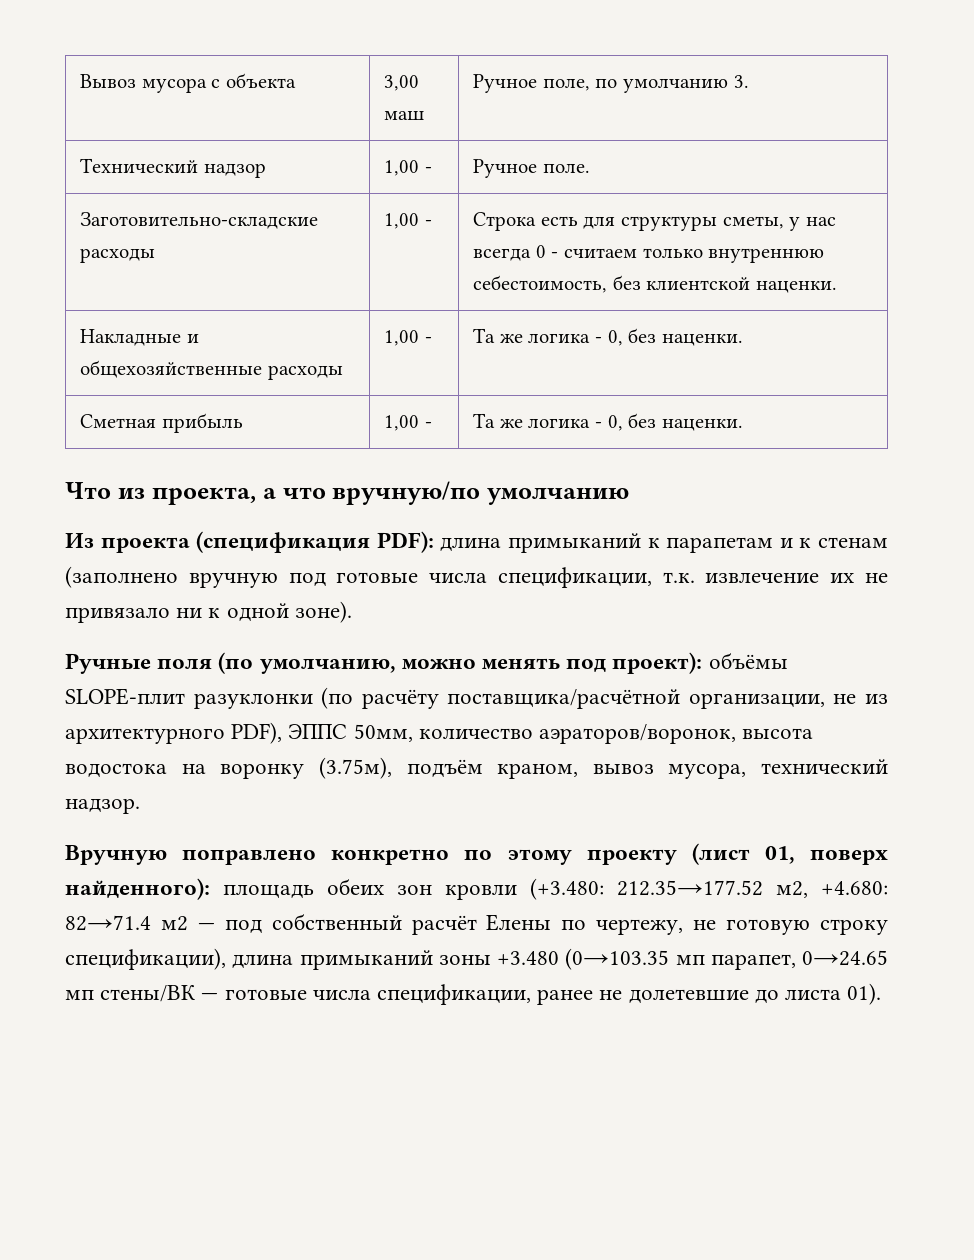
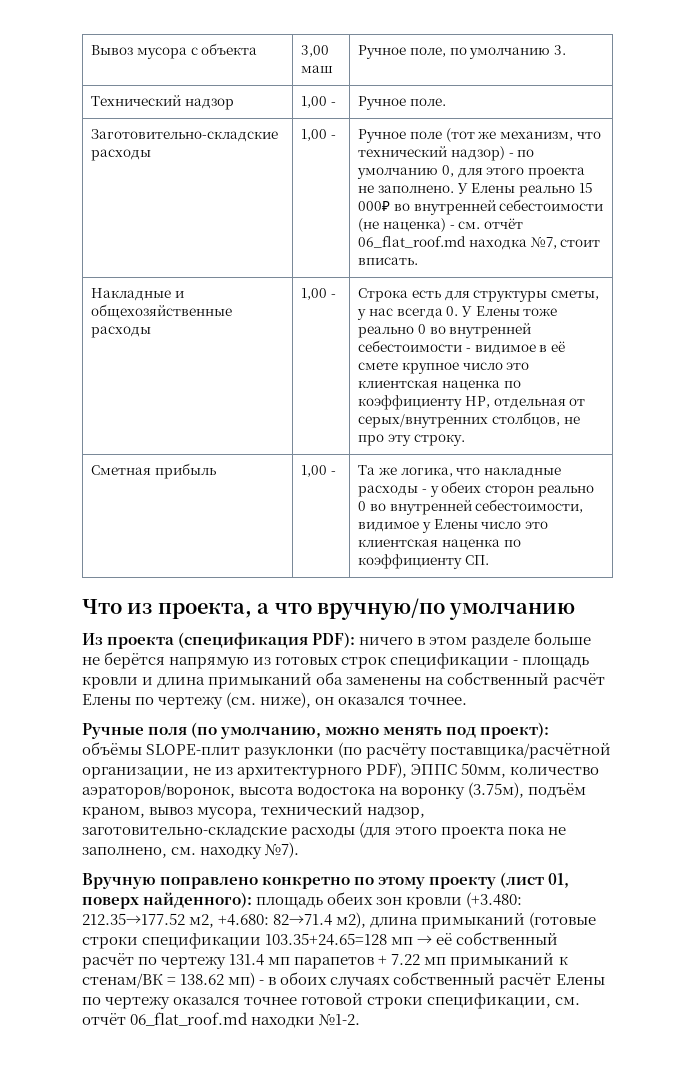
- Заготовительно-складские расходы | 1,00 - | Строка есть для структуры сметы, у нас всегда 0 - считаем только внутреннюю себестоимость, без клиентской наценки.
+ Заготовительно-складские расходы | 1,00 - | Ручное поле (тот же механизм, что технический надзор) - по умолчанию 0, для этого проекта не заполнено. У Елены реально 15 000₽ во внутренней себестоимости (не наценка) - см. отчёт 06_flat_roof.md находка №7, стоит вписать.
- Накладные и общехозяйственные расходы | 1,00 - | Та же логика - 0, без наценки.
+ Накладные и общехозяйственные расходы | 1,00 - | Строка есть для структуры сметы, у нас всегда 0. У Елены тоже реально 0 во внутренней себестоимости - видимое в её смете крупное число это клиентская наценка по коэффициенту НР, отдельная от серых/внутренних столбцов, не про эту строку.
- Сметная прибыль | 1,00 - | Та же логика - 0, без наценки.
+ Сметная прибыль | 1,00 - | Та же логика, что накладные расходы - у обеих сторон реально 0 во внутренней себестоимости, видимое у Елены число это клиентская наценка по коэффициенту СП.
- Из проекта (спецификация PDF): длина примыканий к парапетам и к стенам (заполнено вручную под готовые числа спецификации, т.к. извлечение их не привязало ни к одной зоне).
+ Из проекта (спецификация PDF): ничего в этом разделе больше не берётся напрямую из готовых строк спецификации - площадь кровли и длина примыканий оба заменены на собственный расчёт Елены по чертежу (см. ниже), он оказался точнее.
- Ручные поля (по умолчанию, можно менять под проект): объёмы SLOPE-плит разуклонки (по расчёту поставщика/расчётной организации, не из архитектурного PDF), ЭППС 50мм, количество аэраторов/воронок, высота водостока на воронку (3.75м), подъём краном, вывоз мусора, технический надзор.
+ Ручные поля (по умолчанию, можно менять под проект): объёмы SLOPE-плит разуклонки (по расчёту поставщика/расчётной организации, не из архитектурного PDF), ЭППС 50мм, количество аэраторов/воронок, высота водостока на воронку (3.75м), подъём краном, вывоз мусора, технический надзор, заготовительно-складские расходы (для этого проекта пока не заполнено, см. находку №7).
- Вручную поправлено конкретно по этому проекту (лист 01, поверх найденного): площадь обеих зон кровли (+3.480: 212.35→177.52 м2, +4.680: 82→71.4 м2 — под собственный расчёт Елены по чертежу, не готовую строку спецификации), длина примыканий зоны +3.480 (0→103.35 мп парапет, 0→24.65 мп стены/ВК — готовые числа спецификации, ранее не долетевшие до листа 01).
+ Вручную поправлено конкретно по этому проекту (лист 01, поверх найденного): площадь обеих зон кровли (+3.480: 212.35→177.52 м2, +4.680: 82→71.4 м2), длина примыканий (готовые строки спецификации 103.35+24.65=128 мп → её собственный расчёт по чертежу 131.4 мп парапетов + 7.22 мп примыканий к стенам/ВК = 138.62 мп) - в обоих случаях собственный расчёт Елены по чертежу оказался точнее готовой строки спецификации, см. отчёт 06_flat_roof.md находки №1-2.

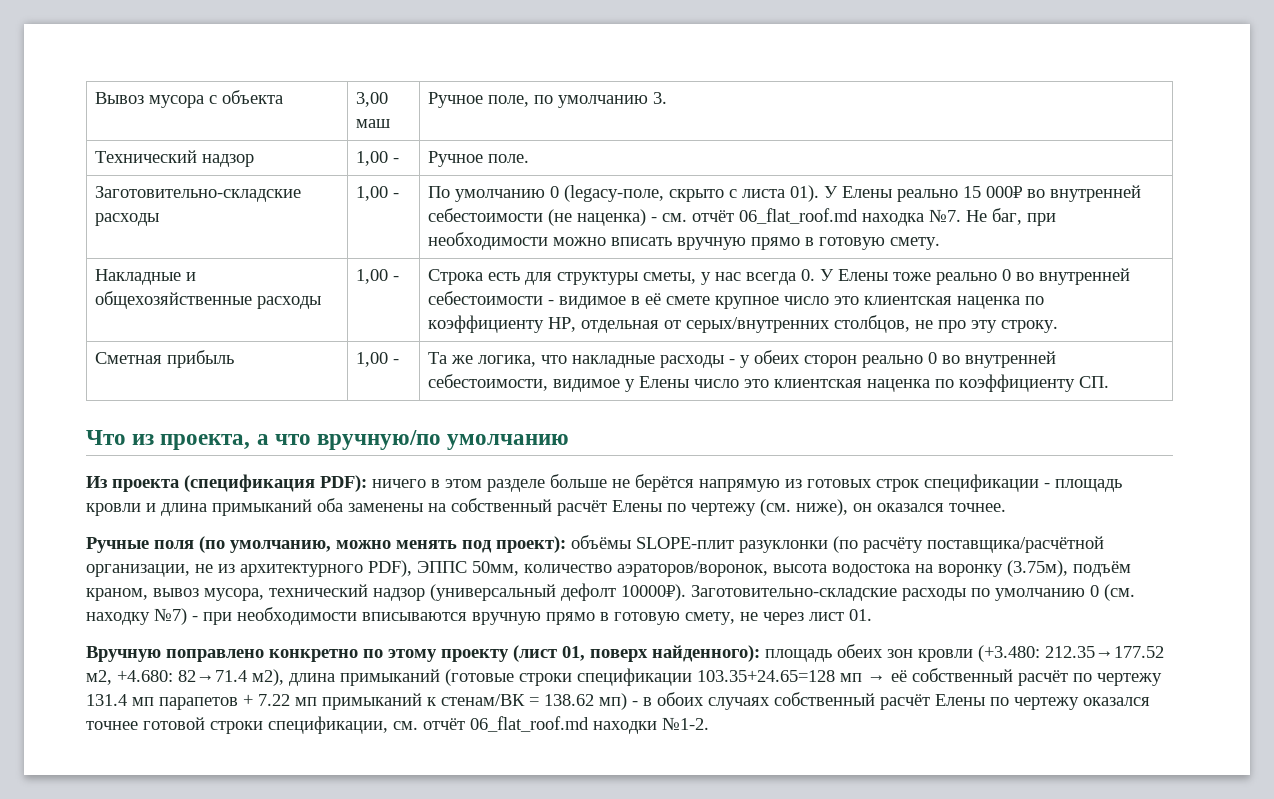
- Заготовительно-складские расходы | 1,00 - | Ручное поле (тот же механизм, что технический надзор) - по умолчанию 0, для этого проекта не заполнено. У Елены реально 15 000₽ во внутренней себестоимости (не наценка) - см. отчёт 06_flat_roof.md находка №7, стоит вписать.
+ Заготовительно-складские расходы | 1,00 - | По умолчанию 0 (legacy-поле, скрыто с листа 01). У Елены реально 15 000₽ во внутренней себестоимости (не наценка) - см. отчёт 06_flat_roof.md находка №7. Не баг, при необходимости можно вписать вручную прямо в готовую смету.
- Ручные поля (по умолчанию, можно менять под проект): объёмы SLOPE-плит разуклонки (по расчёту поставщика/расчётной организации, не из архитектурного PDF), ЭППС 50мм, количество аэраторов/воронок, высота водостока на воронку (3.75м), подъём краном, вывоз мусора, технический надзор, заготовительно-складские расходы (для этого проекта пока не заполнено, см. находку №7).
+ Ручные поля (по умолчанию, можно менять под проект): объёмы SLOPE-плит разуклонки (по расчёту поставщика/расчётной организации, не из архитектурного PDF), ЭППС 50мм, количество аэраторов/воронок, высота водостока на воронку (3.75м), подъём краном, вывоз мусора, технический надзор (универсальный дефолт 10000₽). Заготовительно-складские расходы по умолчанию 0 (см. находку №7) - при необходимости вписываются вручную прямо в готовую смету, не через лист 01.

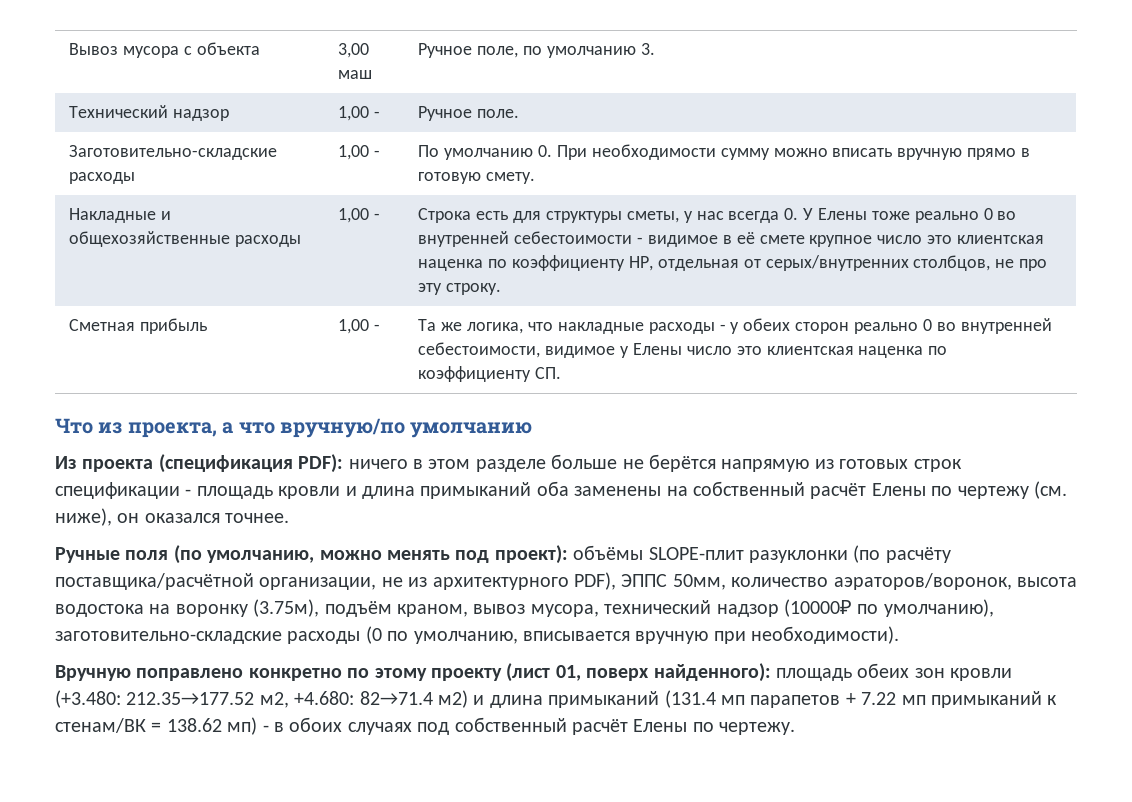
- Заготовительно-складские расходы | 1,00 - | По умолчанию 0 (legacy-поле, скрыто с листа 01). У Елены реально 15 000₽ во внутренней себестоимости (не наценка) - см. отчёт 06_flat_roof.md находка №7. Не баг, при необходимости можно вписать вручную прямо в готовую смету.
+ Заготовительно-складские расходы | 1,00 - | По умолчанию 0. При необходимости сумму можно вписать вручную прямо в готовую смету.
- Ручные поля (по умолчанию, можно менять под проект): объёмы SLOPE-плит разуклонки (по расчёту поставщика/расчётной организации, не из архитектурного PDF), ЭППС 50мм, количество аэраторов/воронок, высота водостока на воронку (3.75м), подъём краном, вывоз мусора, технический надзор (универсальный дефолт 10000₽). Заготовительно-складские расходы по умолчанию 0 (см. находку №7) - при необходимости вписываются вручную прямо в готовую смету, не через лист 01.
+ Ручные поля (по умолчанию, можно менять под проект): объёмы SLOPE-плит разуклонки (по расчёту поставщика/расчётной организации, не из архитектурного PDF), ЭППС 50мм, количество аэраторов/воронок, высота водостока на воронку (3.75м), подъём краном, вывоз мусора, технический надзор (10000₽ по умолчанию), заготовительно-складские расходы (0 по умолчанию, вписывается вручную при необходимости).
- Вручную поправлено конкретно по этому проекту (лист 01, поверх найденного): площадь обеих зон кровли (+3.480: 212.35→177.52 м2, +4.680: 82→71.4 м2), длина примыканий (готовые строки спецификации 103.35+24.65=128 мп → её собственный расчёт по чертежу 131.4 мп парапетов + 7.22 мп примыканий к стенам/ВК = 138.62 мп) - в обоих случаях собственный расчёт Елены по чертежу оказался точнее готовой строки спецификации, см. отчёт 06_flat_roof.md находки №1-2.
+ Вручную поправлено конкретно по этому проекту (лист 01, поверх найденного): площадь обеих зон кровли (+3.480: 212.35→177.52 м2, +4.680: 82→71.4 м2) и длина примыканий (131.4 мп парапетов + 7.22 мп примыканий к стенам/ВК = 138.62 мп) - в обоих случаях под собственный расчёт Елены по чертежу.

